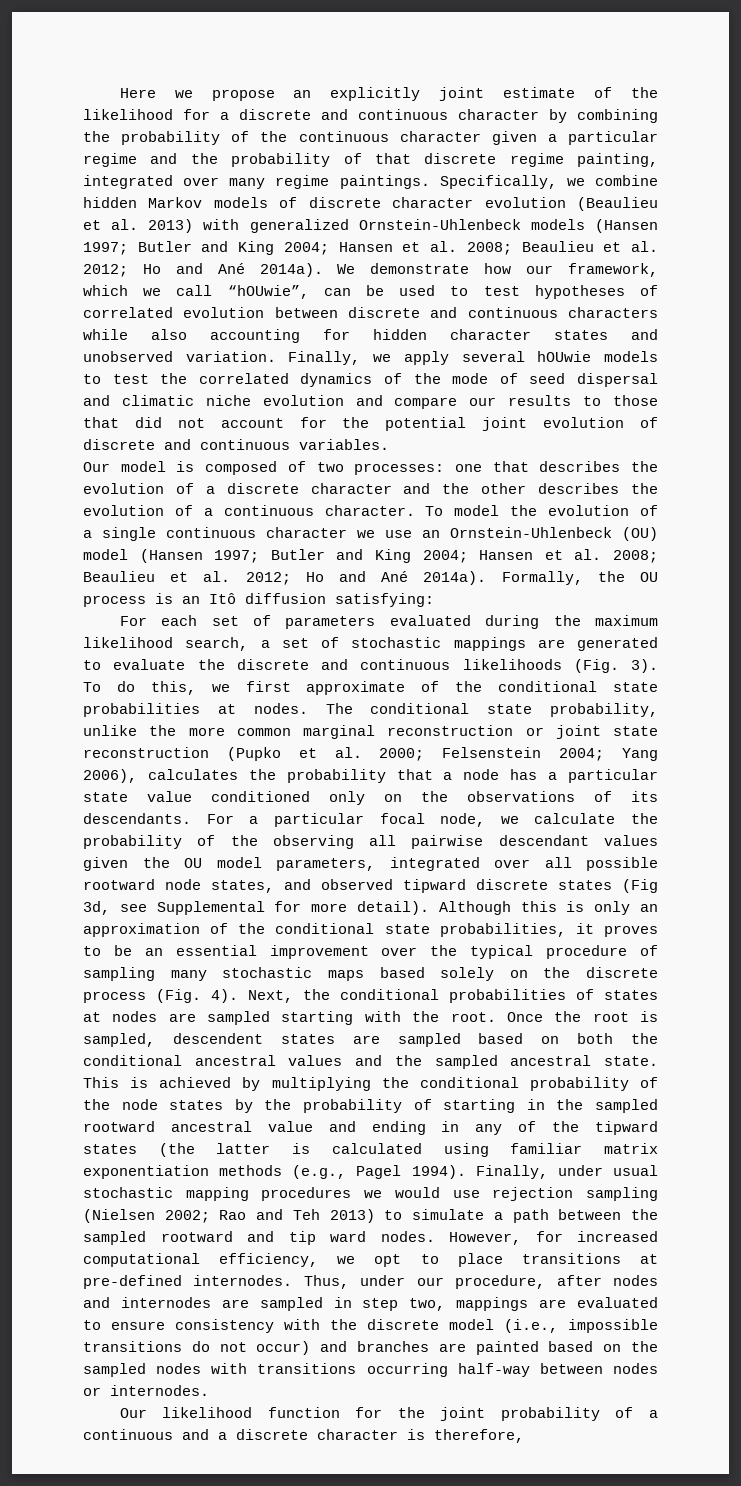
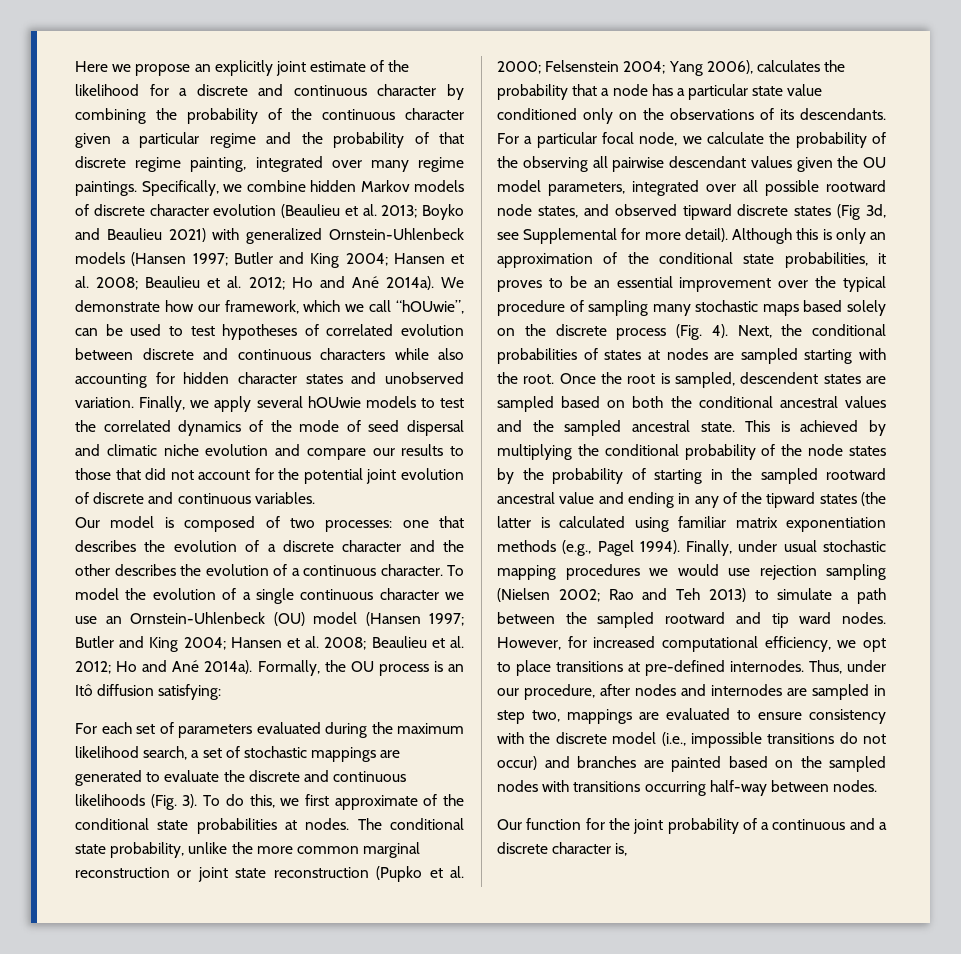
- Specifically, we combine hidden Markov models of discrete character evolution (Beaulieu et al. 2013) with generalized Ornstein-Uhlenbeck models (Hansen 1997; Butler and King 2004; Hansen et al. 2008; Beaulieu et al. 2012; Ho and Ané 2014a).
+ Specifically, we combine hidden Markov models of discrete character evolution (Beaulieu et al. 2013; Boyko and Beaulieu 2021) with generalized Ornstein-Uhlenbeck models (Hansen 1997; Butler and King 2004; Hansen et al. 2008; Beaulieu et al. 2012; Ho and Ané 2014a).
- Thus, under our procedure, after nodes and internodes are sampled in step two, mappings are evaluated to ensure consistency with the discrete model (i.e., impossible transitions do not occur) and branches are painted based on the sampled nodes with transitions occurring half-way between nodes or internodes.
- Our likelihood function for the joint probability of a continuous and a discrete character is therefore,
+ Thus, under our procedure, after nodes and internodes are sampled in step two, mappings are evaluated to ensure consistency with the discrete model (i.e., impossible transitions do not occur) and branches are painted based on the sampled nodes with transitions occurring half-way between nodes.
+ Our function for the joint probability of a continuous and a discrete character is,

